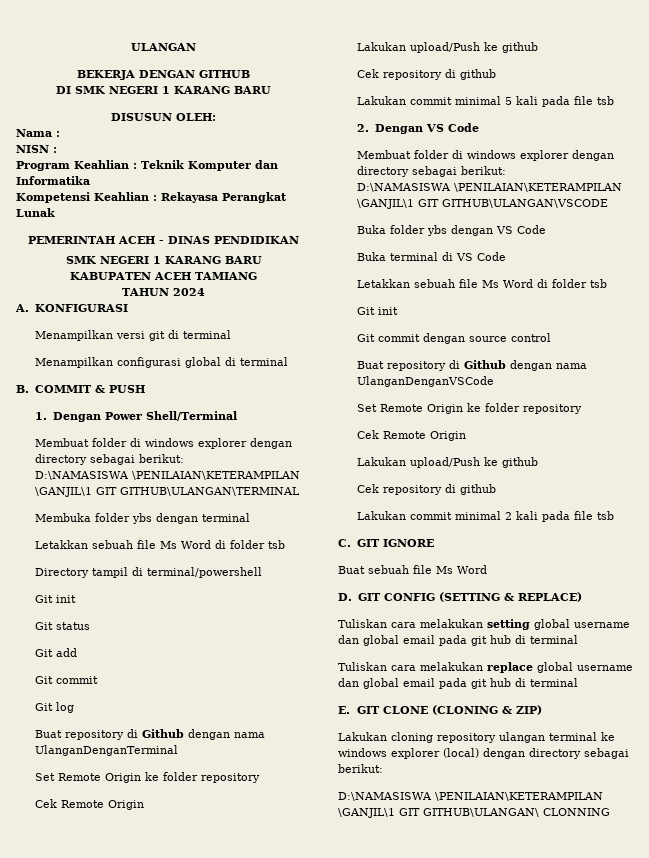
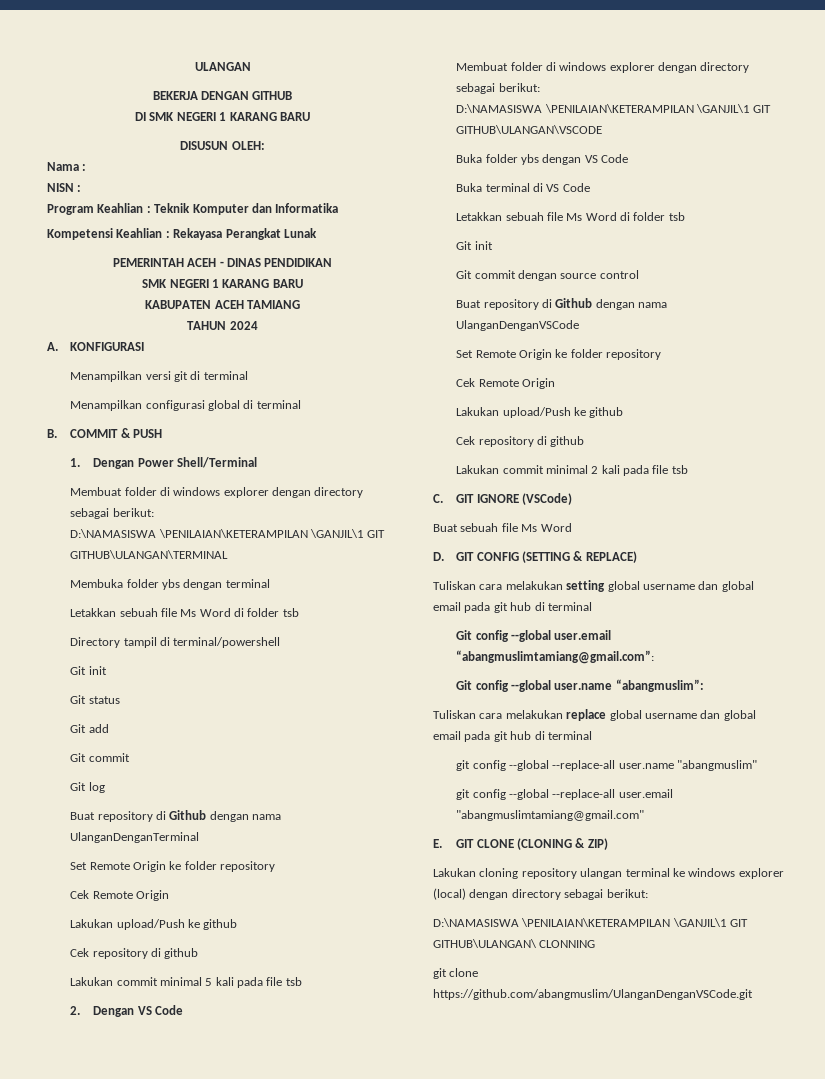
- C. GIT IGNORE
+ C. GIT IGNORE (VSCode)
+ Git config --global user.email “abangmuslimtamiang@gmail.com”:
+ Git config --global user.name “abangmuslim”:
+ git config --global --replace-all user.name "abangmuslim"
+ git config --global --replace-all user.email "abangmuslimtamiang@gmail.com"
+ git clone https://github.com/abangmuslim/UlanganDenganVSCode.git

